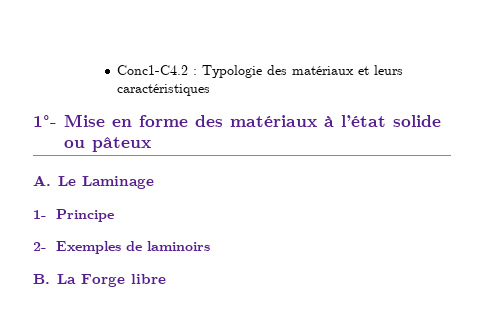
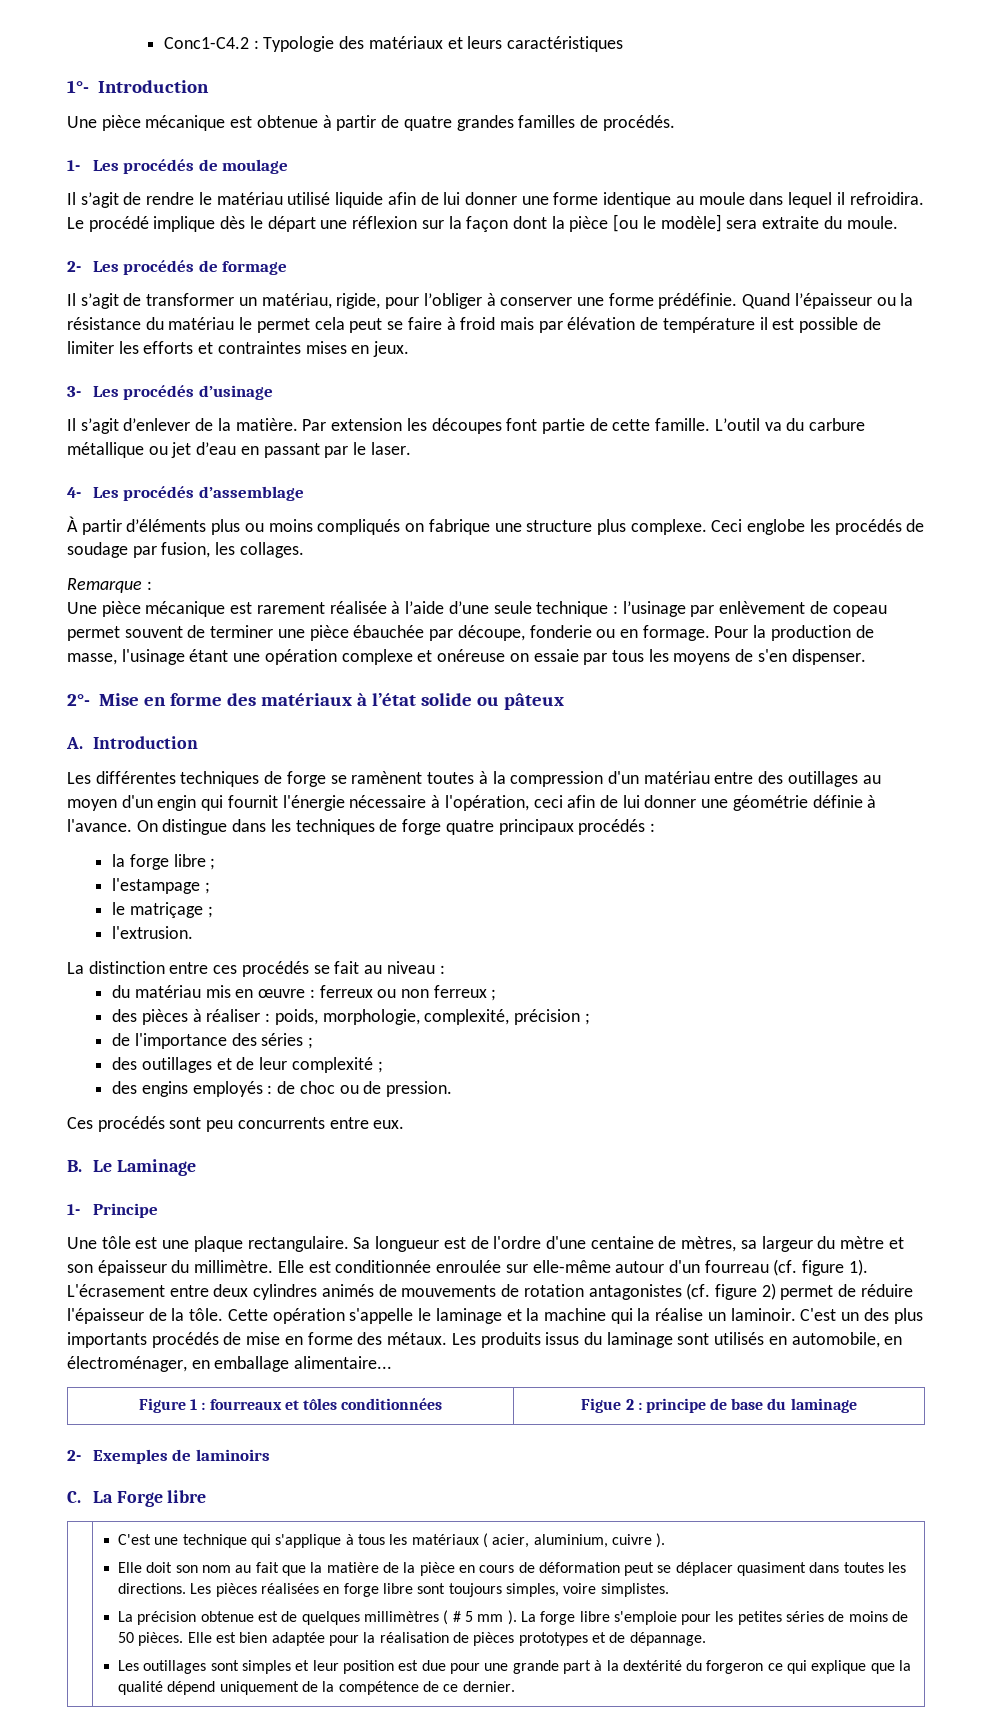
- 1°- Mise en forme des matériaux à l’état solide ou pâteux
+ 1°- Introduction
+ Une pièce mécanique est obtenue à partir de quatre grandes familles de procédés.
+ 1- Les procédés de moulage
+ Il s’agit de rendre le matériau utilisé liquide afin de lui donner une forme identique au moule dans lequel il refroidira. Le procédé implique dès le départ une réflexion sur la façon dont la pièce [ou le modèle] sera extraite du moule.
+ 2- Les procédés de formage
+ Il s’agit de transformer un matériau, rigide, pour l’obliger à conserver une forme prédéfinie. Quand l’épaisseur ou la résistance du matériau le permet cela peut se faire à froid mais par élévation de température il est possible de limiter les efforts et contraintes mises en jeux.
+ 3- Les procédés d’usinage
+ Il s’agit d’enlever de la matière. Par extension les découpes font partie de cette famille. L’outil va du carbure métallique ou jet d’eau en passant par le laser.
+ 4- Les procédés d’assemblage
+ À partir d’éléments plus ou moins compliqués on fabrique une structure plus complexe. Ceci englobe les procédés de soudage par fusion, les collages.
+ Remarque :
+ Une pièce mécanique est rarement réalisée à l’aide d’une seule technique : l’usinage par enlèvement de copeau permet souvent de terminer une pièce ébauchée par découpe, fonderie ou en formage. Pour la production de masse, l'usinage étant une opération complexe et onéreuse on essaie par tous les moyens de s'en dispenser.
+ 2°- Mise en forme des matériaux à l’état solide ou pâteux
- A. Le Laminage
+ A. Introduction
+ Les différentes techniques de forge se ramènent toutes à la compression d'un matériau entre des outillages au moyen d'un engin qui fournit l'énergie nécessaire à l'opération, ceci afin de lui donner une géométrie définie à l'avance. On distingue dans les techniques de forge quatre principaux procédés :
+ la forge libre ;
+ l'estampage ;
+ le matriçage ;
+ l'extrusion.
+ La distinction entre ces procédés se fait au niveau :
+ du matériau mis en œuvre : ferreux ou non ferreux ;
+ des pièces à réaliser : poids, morphologie, complexité, précision ;
+ de l'importance des séries ;
+ des outillages et de leur complexité ;
+ des engins employés : de choc ou de pression.
+ Ces procédés sont peu concurrents entre eux.
+ B. Le Laminage
  1- Principe
+ Une tôle est une plaque rectangulaire. Sa longueur est de l'ordre d'une centaine de mètres, sa largeur du mètre et son épaisseur du millimètre. Elle est conditionnée enroulée sur elle-même autour d'un fourreau (cf. figure 1). L'écrasement entre deux cylindres animés de mouvements de rotation antagonistes (cf. figure 2) permet de réduire l'épaisseur de la tôle. Cette opération s'appelle le laminage et la machine qui la réalise un laminoir. C'est un des plus importants procédés de mise en forme des métaux. Les produits issus du laminage sont utilisés en automobile, en électroménager, en emballage alimentaire...
+ Figure 1 : fourreaux et tôles conditionnées | Figue 2 : principe de base du laminage
- B. La Forge libre
+ C. La Forge libre
+ C'est une technique qui s'applique à tous les matériaux ( acier, aluminium, cuivre ).
+ Elle doit son nom au fait que la matière de la pièce en cours de déformation peut se déplacer quasiment dans toutes les directions. Les pièces réalisées en forge libre sont toujours simples, voire simplistes.
+ La précision obtenue est de quelques millimètres ( # 5 mm ). La forge libre s'emploie pour les petites séries de moins de 50 pièces. Elle est bien adaptée pour la réalisation de pièces prototypes et de dépannage.
+ Les outillages sont simples et leur position est due pour une grande part à la dextérité du forgeron ce qui explique que la qualité dépend uniquement de la compétence de ce dernier.

